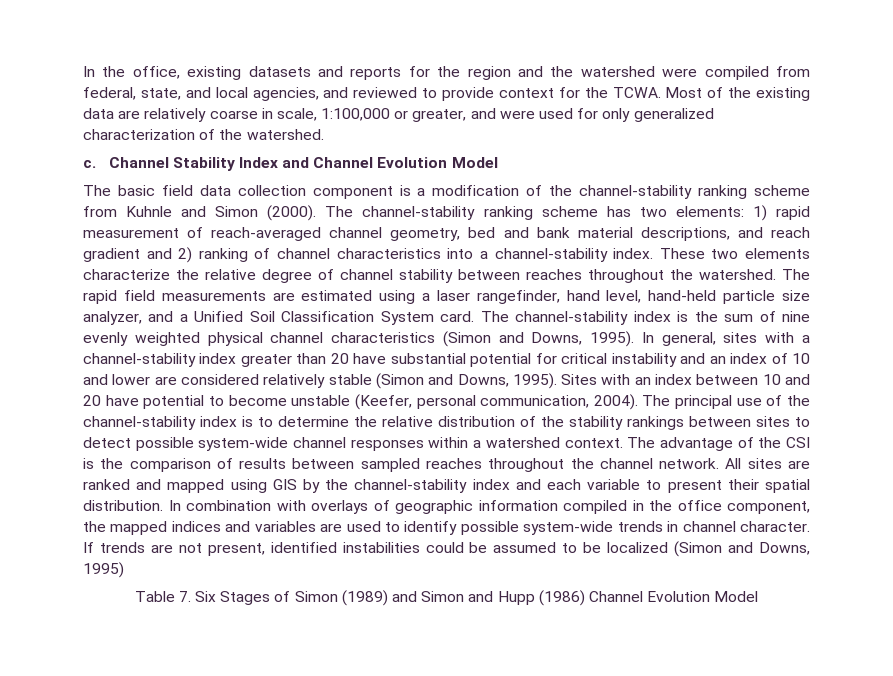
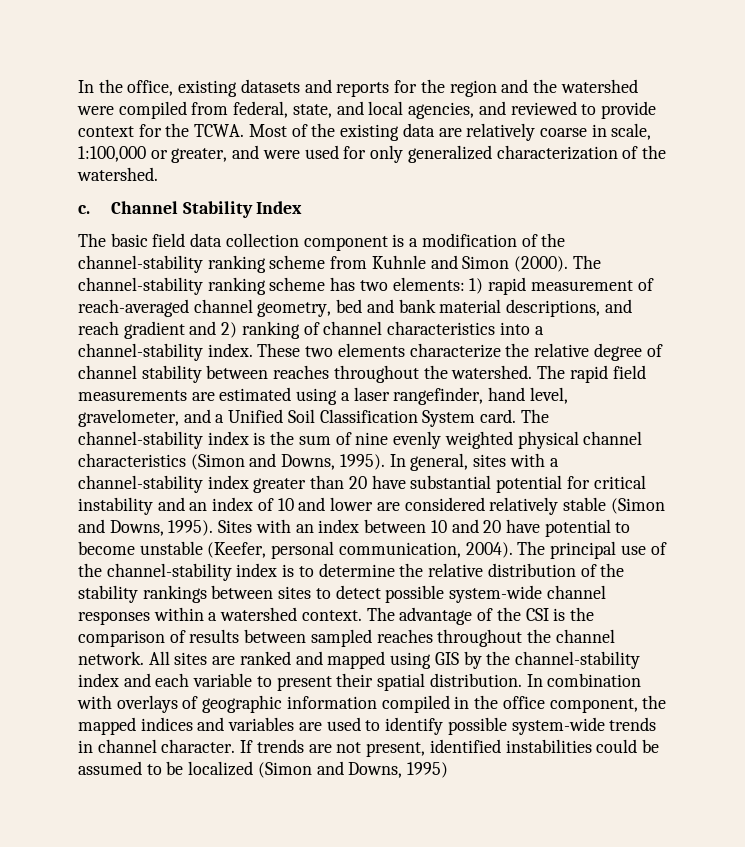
- Channel Stability Index and Channel Evolution Model
+ Channel Stability Index
- The rapid field measurements are estimated using a laser rangefinder, hand level, hand-held particle size analyzer, and a Unified Soil Classification System card.
+ The rapid field measurements are estimated using a laser rangefinder, hand level, gravelometer, and a Unified Soil Classification System card.
- Table 7. Six Stages of Simon (1989) and Simon and Hupp (1986) Channel Evolution Model

